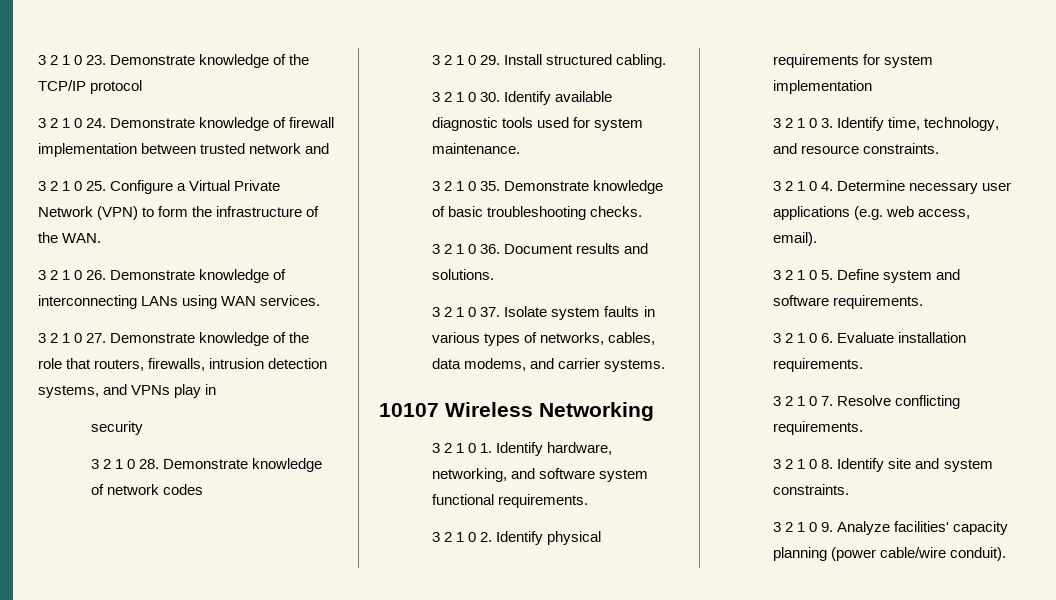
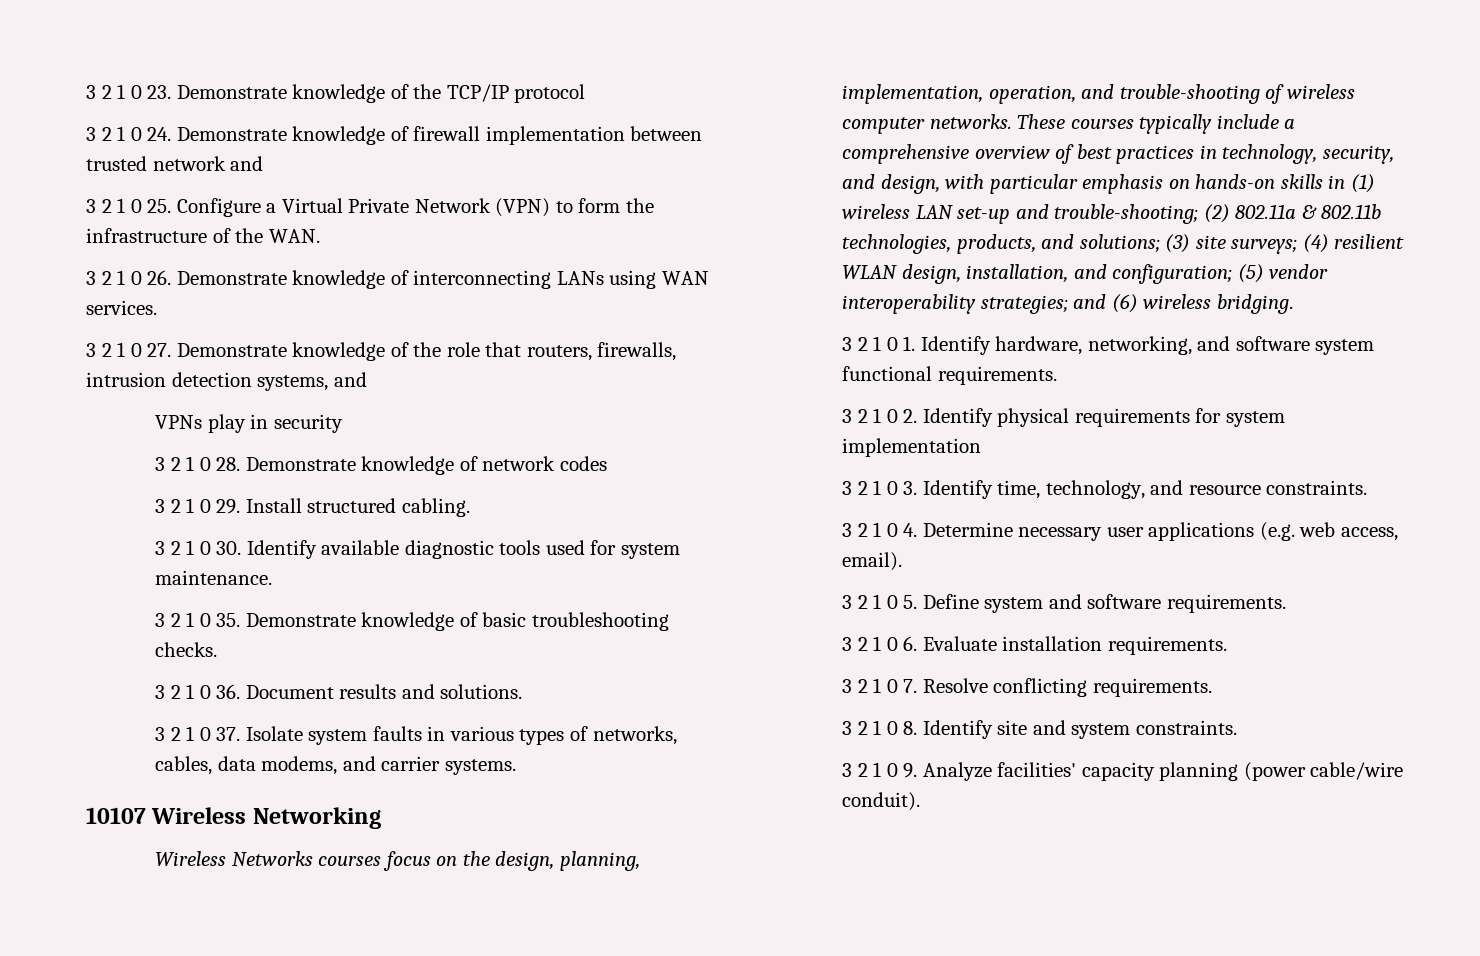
- 3 2 1 0 27. Demonstrate knowledge of the role that routers, firewalls, intrusion detection systems, and VPNs play in
- security
+ 3 2 1 0 27. Demonstrate knowledge of the role that routers, firewalls, intrusion detection systems, and
+ VPNs play in security
+ Wireless Networks courses focus on the design, planning, implementation, operation, and trouble-shooting of wireless computer networks. These courses typically include a comprehensive overview of best practices in technology, security, and design, with particular emphasis on hands-on skills in (1) wireless LAN set-up and trouble-shooting; (2) 802.11a & 802.11b technologies, products, and solutions; (3) site surveys; (4) resilient WLAN design, installation, and configuration; (5) vendor interoperability strategies; and (6) wireless bridging.

